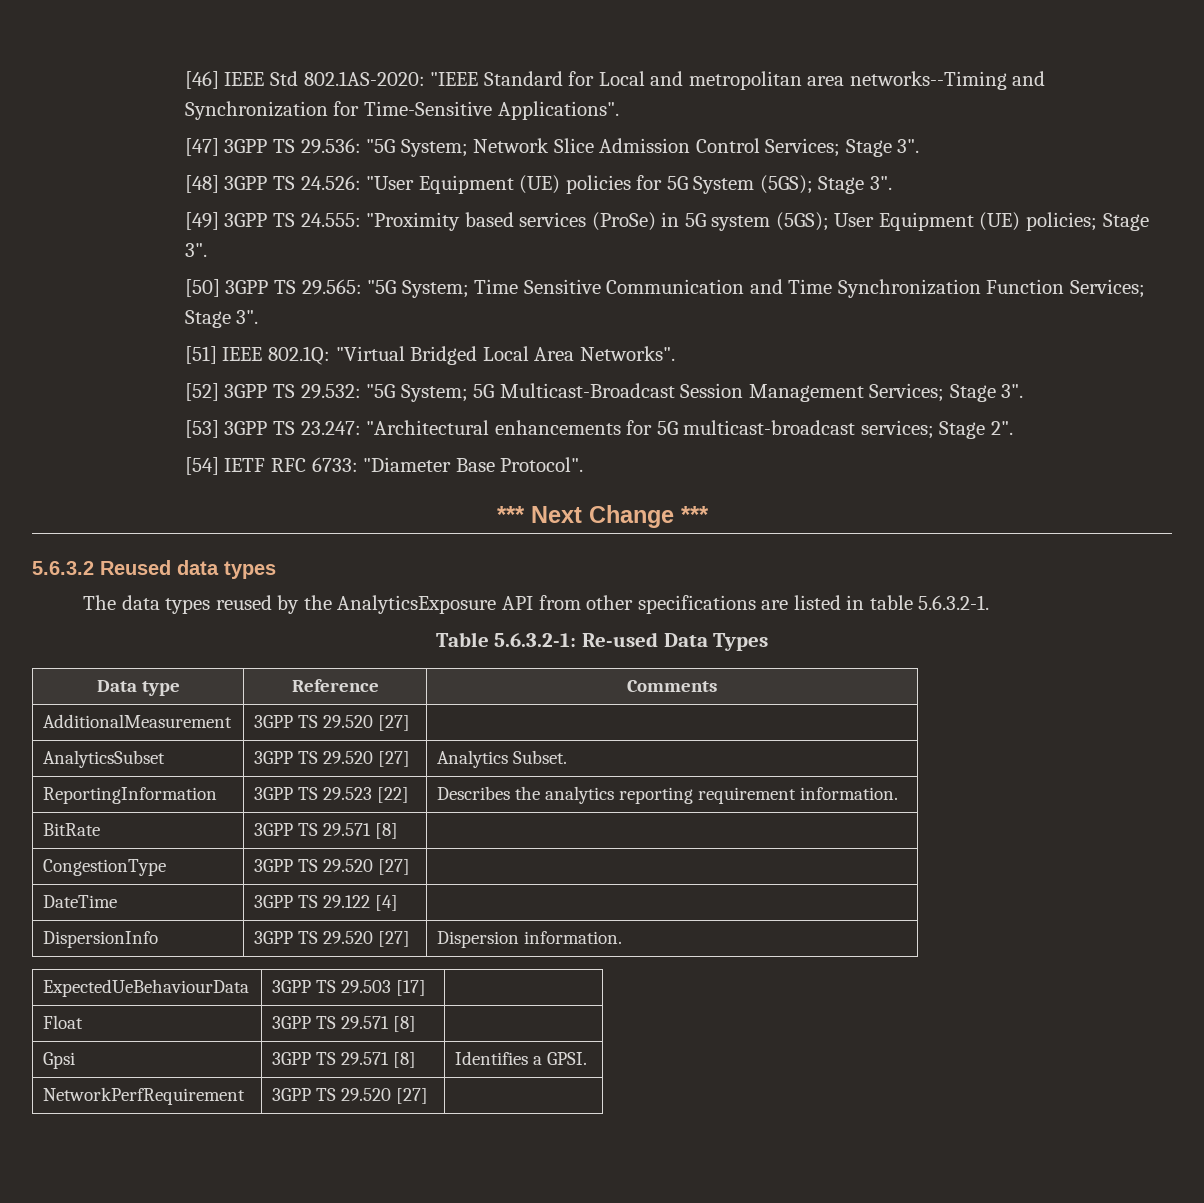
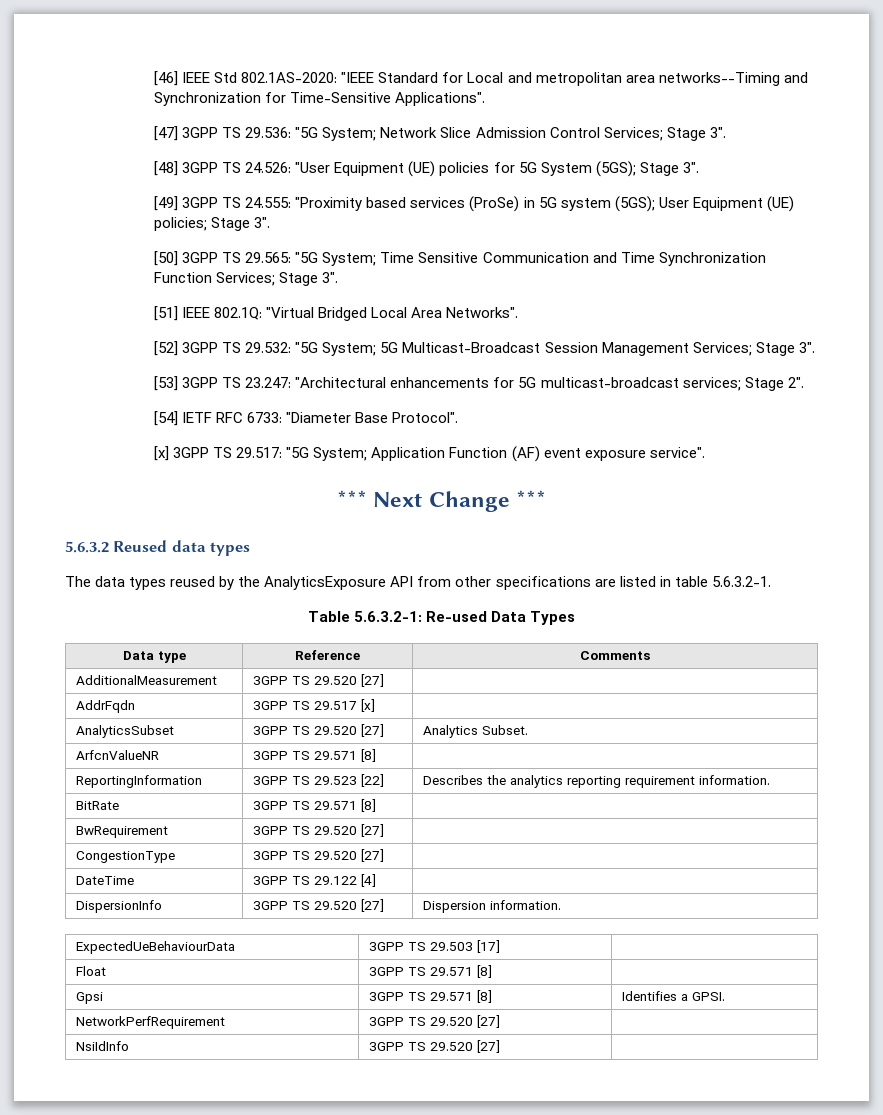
+ [x] 3GPP TS 29.517: "5G System; Application Function (AF) event exposure service".
+ AddrFqdn | 3GPP TS 29.517 [x] |
+ ArfcnValueNR | 3GPP TS 29.571 [8] |
+ BwRequirement | 3GPP TS 29.520 [27] |
+ NsiIdInfo | 3GPP TS 29.520 [27] |

